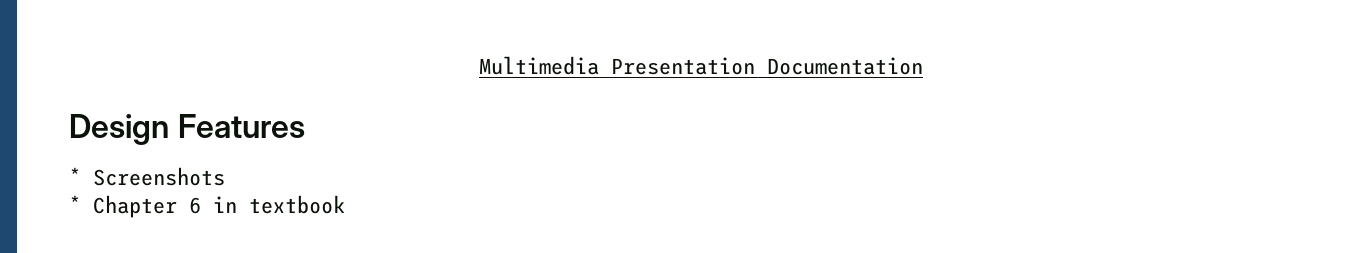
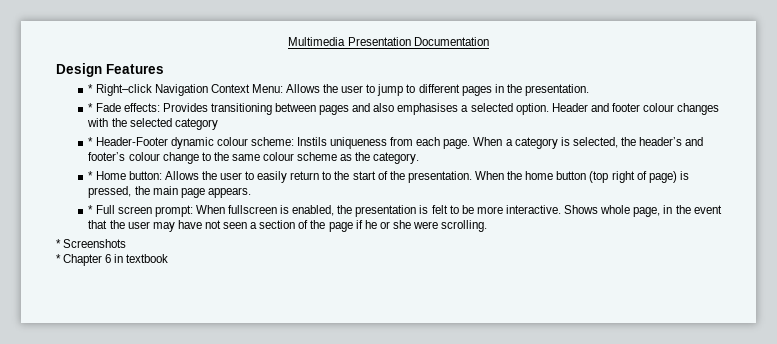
+ * Right–click Navigation Context Menu: Allows the user to jump to different pages in the presentation.
+ * Fade effects: Provides transitioning between pages and also emphasises a selected option. Header and footer colour changes with the selected category
+ * Header-Footer dynamic colour scheme: Instils uniqueness from each page. When a category is selected, the header’s and footer’s colour change to the same colour scheme as the category.
+ * Home button: Allows the user to easily return to the start of the presentation. When the home button (top right of page) is pressed, the main page appears.
+ * Full screen prompt: When fullscreen is enabled, the presentation is felt to be more interactive. Shows whole page, in the event that the user may have not seen a section of the page if he or she were scrolling.

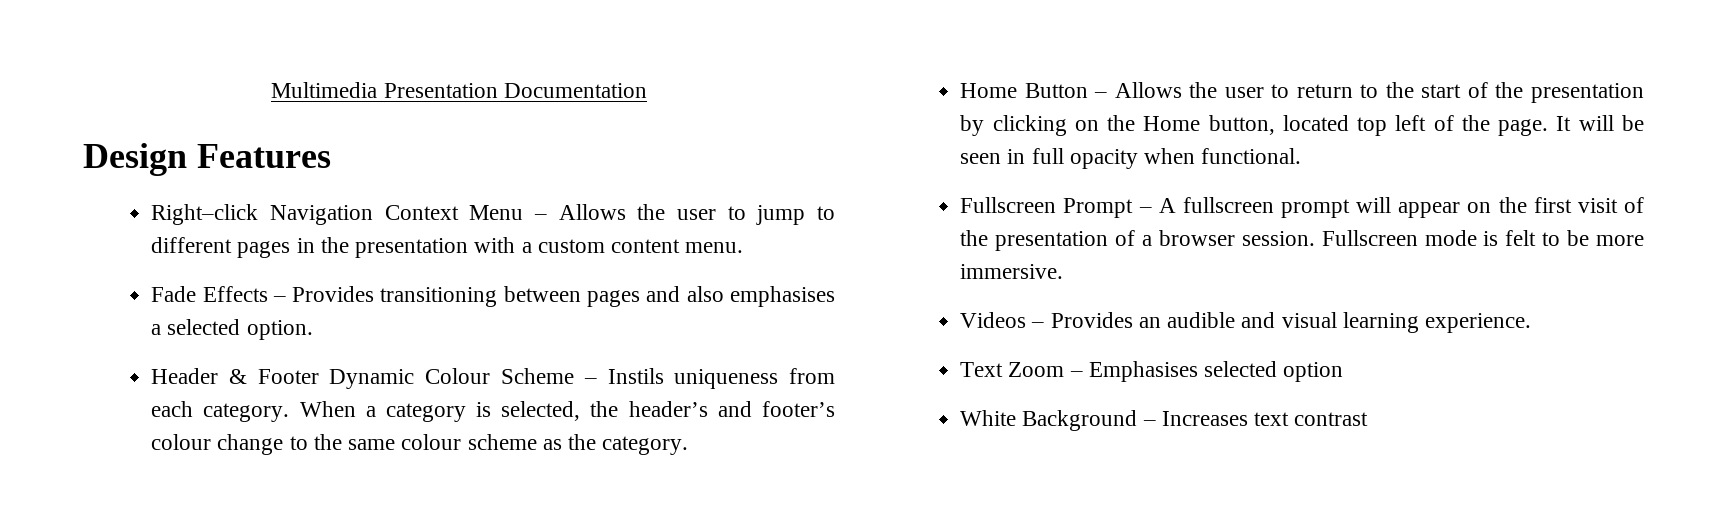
- * Right–click Navigation Context Menu: Allows the user to jump to different pages in the presentation.
- * Fade effects: Provides transitioning between pages and also emphasises a selected option. Header and footer colour changes with the selected category
- * Header-Footer dynamic colour scheme: Instils uniqueness from each page.
+ Right–click Navigation Context Menu – Allows the user to jump to different pages in the presentation with a custom content menu.
+ Fade Effects – Provides transitioning between pages and also emphasises a selected option.
+ Header & Footer Dynamic Colour Scheme – Instils uniqueness from each category.
- * Home button: Allows the user to easily return to the start of the presentation. When the home button (top right of page) is pressed, the main page appears.
- * Full screen prompt: When fullscreen is enabled, the presentation is felt to be more interactive. Shows whole page, in the event that the user may have not seen a section of the page if he or she were scrolling.
- * Screenshots
- * Chapter 6 in textbook
+ Home Button – Allows the user to return to the start of the presentation by clicking on the Home button, located top left of the page. It will be seen in full opacity when functional.
+ Fullscreen Prompt – A fullscreen prompt will appear on the first visit of the presentation of a browser session. Fullscreen mode is felt to be more immersive.
+ Videos – Provides an audible and visual learning experience.
+ Text Zoom – Emphasises selected option
+ White Background – Increases text contrast

